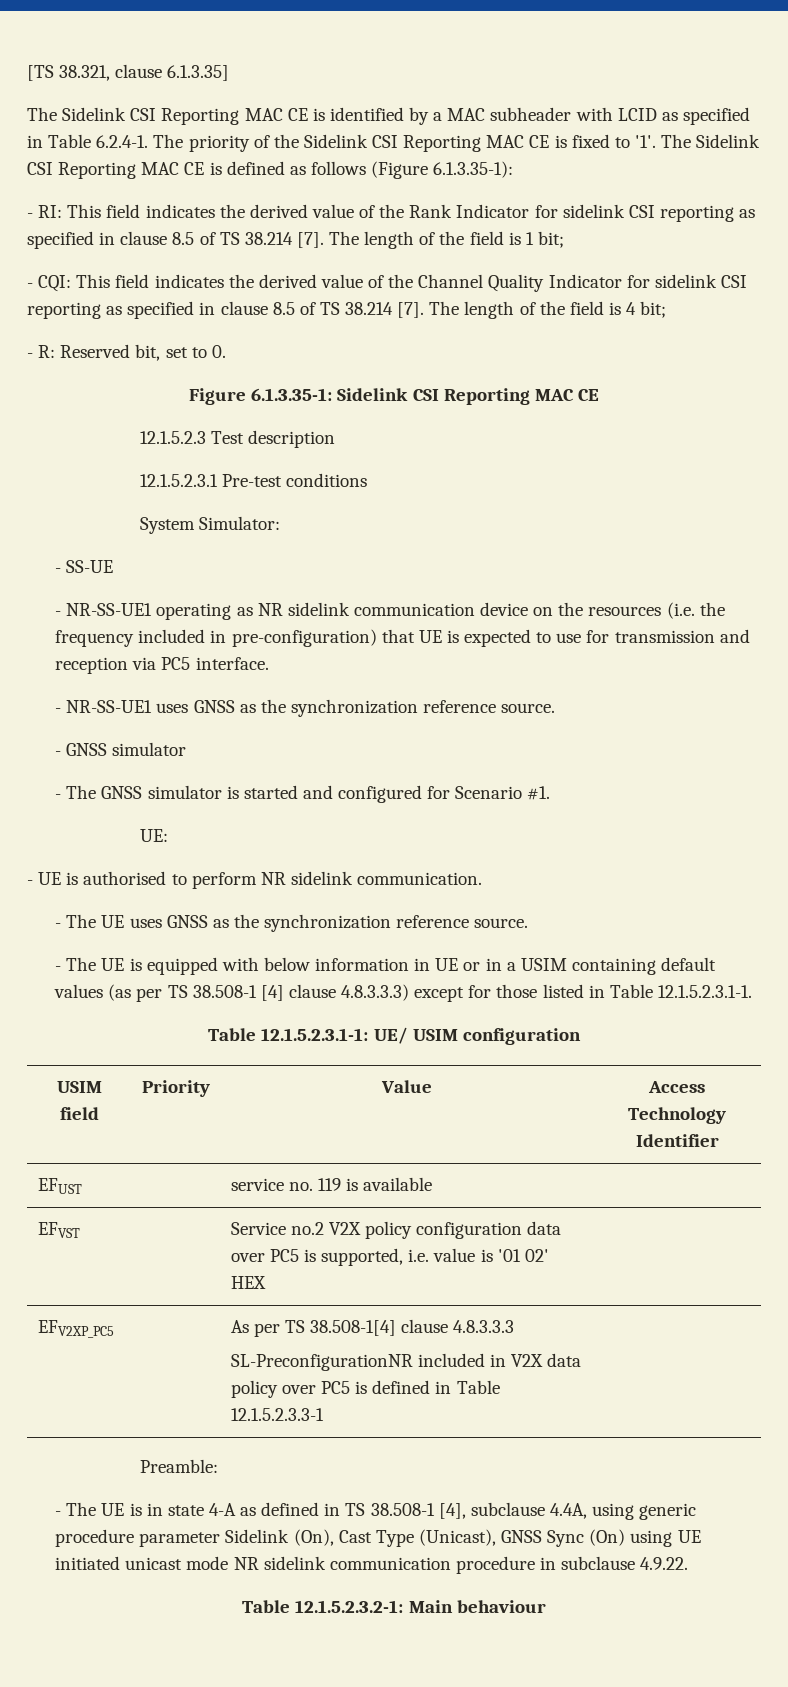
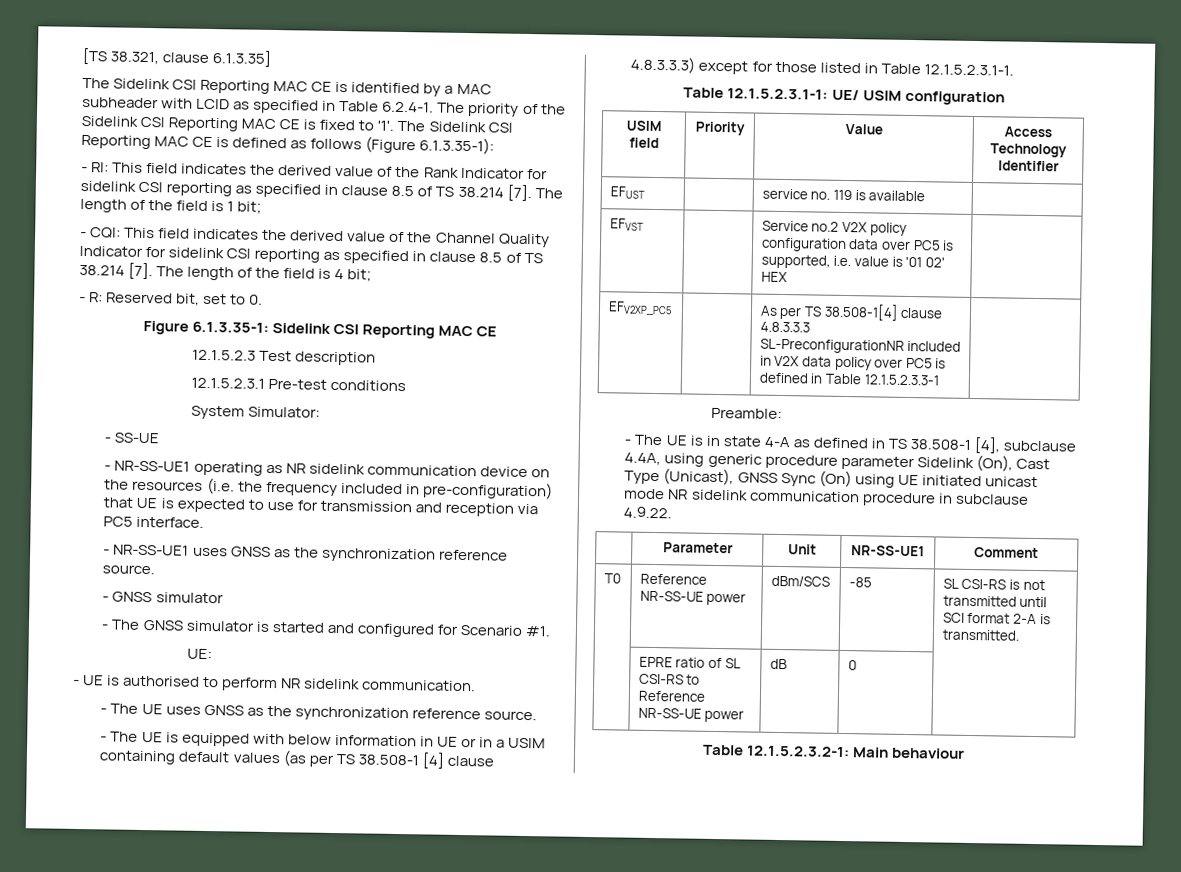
+ | Parameter | Unit | NR-SS-UE1 | Comment
+ T0 | Reference NR-SS-UE power | dBm/SCS | -85 | SL CSI-RS is not transmitted until SCI format 2-A is transmitted.
+ | EPRE ratio of SL CSI-RS to Reference NR-SS-UE power | dB | 0 |

